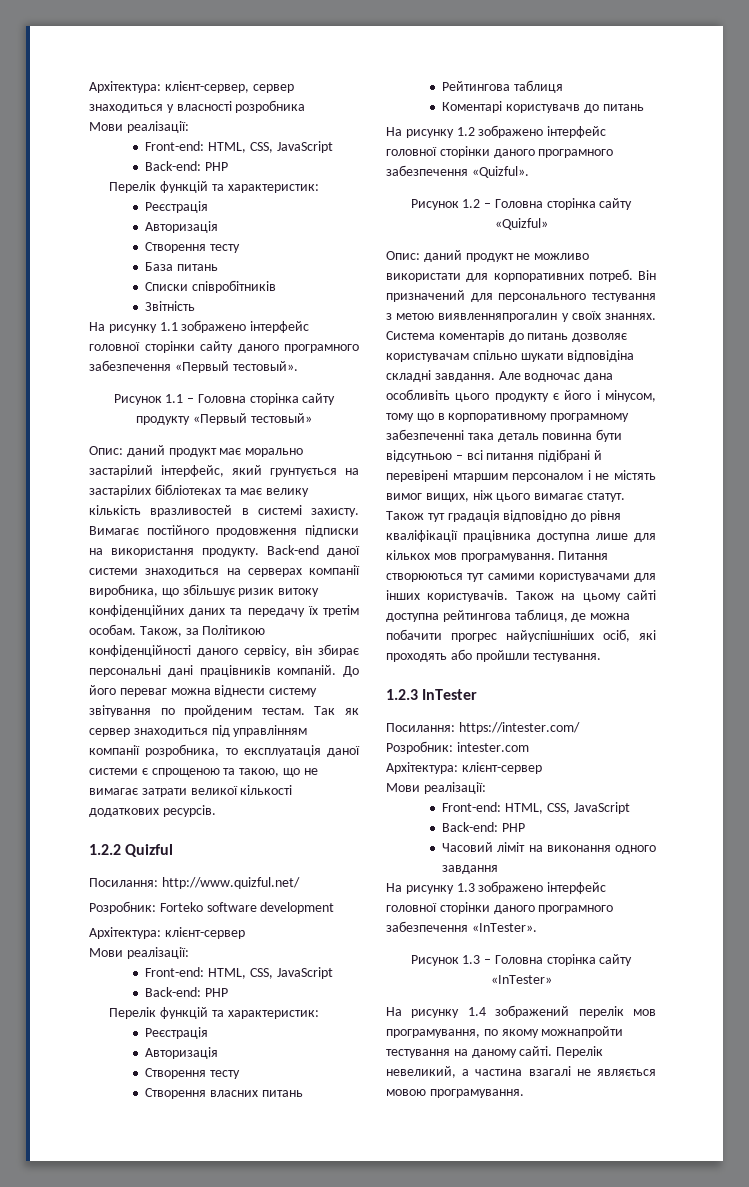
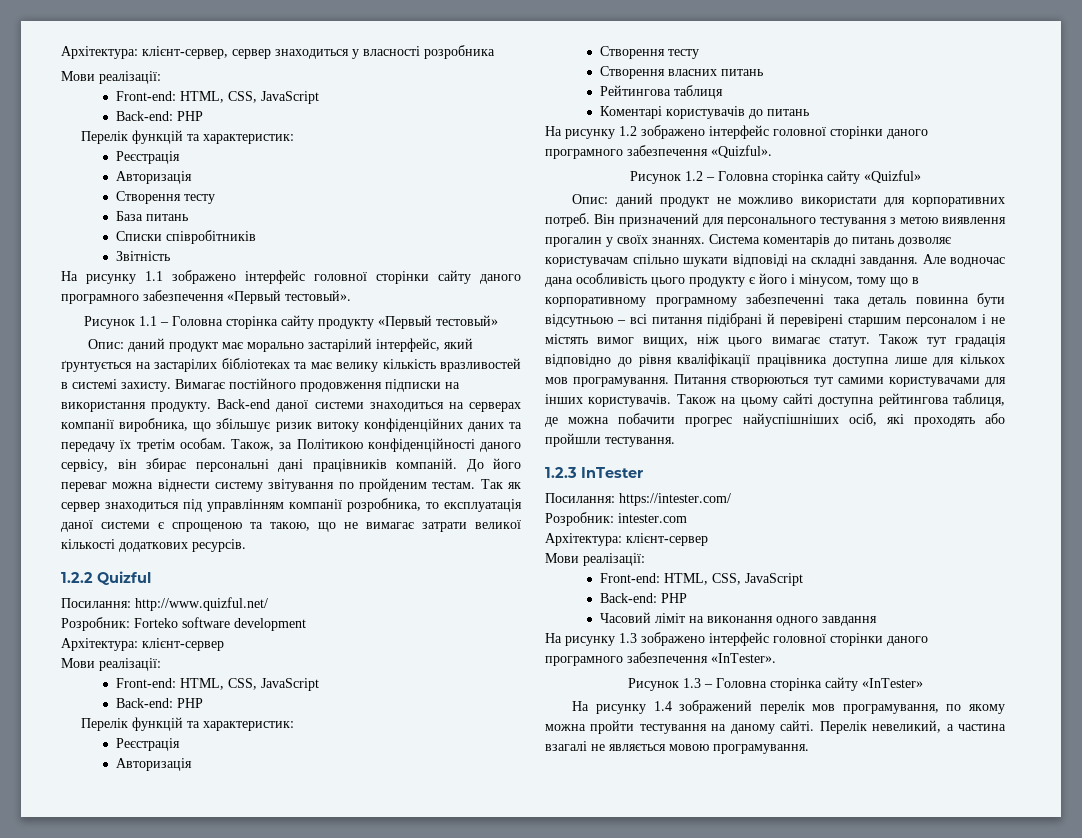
- Опис: даний продукт має морально застарілий інтерфейс, який грунтується на застарілих бібліотеках та має велику кількість вразливостей в системі захисту.
+ Опис: даний продукт має морально застарілий інтерфейс, який ґрунтується на застарілих бібліотеках та має велику кількість вразливостей в системі захисту.
- Коментарі користувачв до питань
+ Коментарі користувачів до питань
- Він призначений для персонального тестування з метою виявленняпрогалин у своїх знаннях.
+ Він призначений для персонального тестування з метою виявлення прогалин у своїх знаннях.
- Система коментарів до питань дозволяє користувачам спільно шукати відповідіна складні завдання.
+ Система коментарів до питань дозволяє користувачам спільно шукати відповіді на складні завдання.
- Але водночас дана особливіть цього продукту є його і мінусом, тому що в корпоративному програмному забезпеченні така деталь повинна бути відсутньою – всі питання підібрані й перевірені мтаршим персоналом і не містять вимог вищих, ніж цього вимагає статут.
+ Але водночас дана особливість цього продукту є його і мінусом, тому що в корпоративному програмному забезпеченні така деталь повинна бути відсутньою – всі питання підібрані й перевірені старшим персоналом і не містять вимог вищих, ніж цього вимагає статут.
- На рисунку 1.4 зображений перелік мов програмування, по якому можнапройти тестування на даному сайті.
+ На рисунку 1.4 зображений перелік мов програмування, по якому можна пройти тестування на даному сайті.

